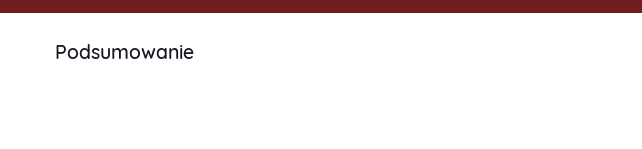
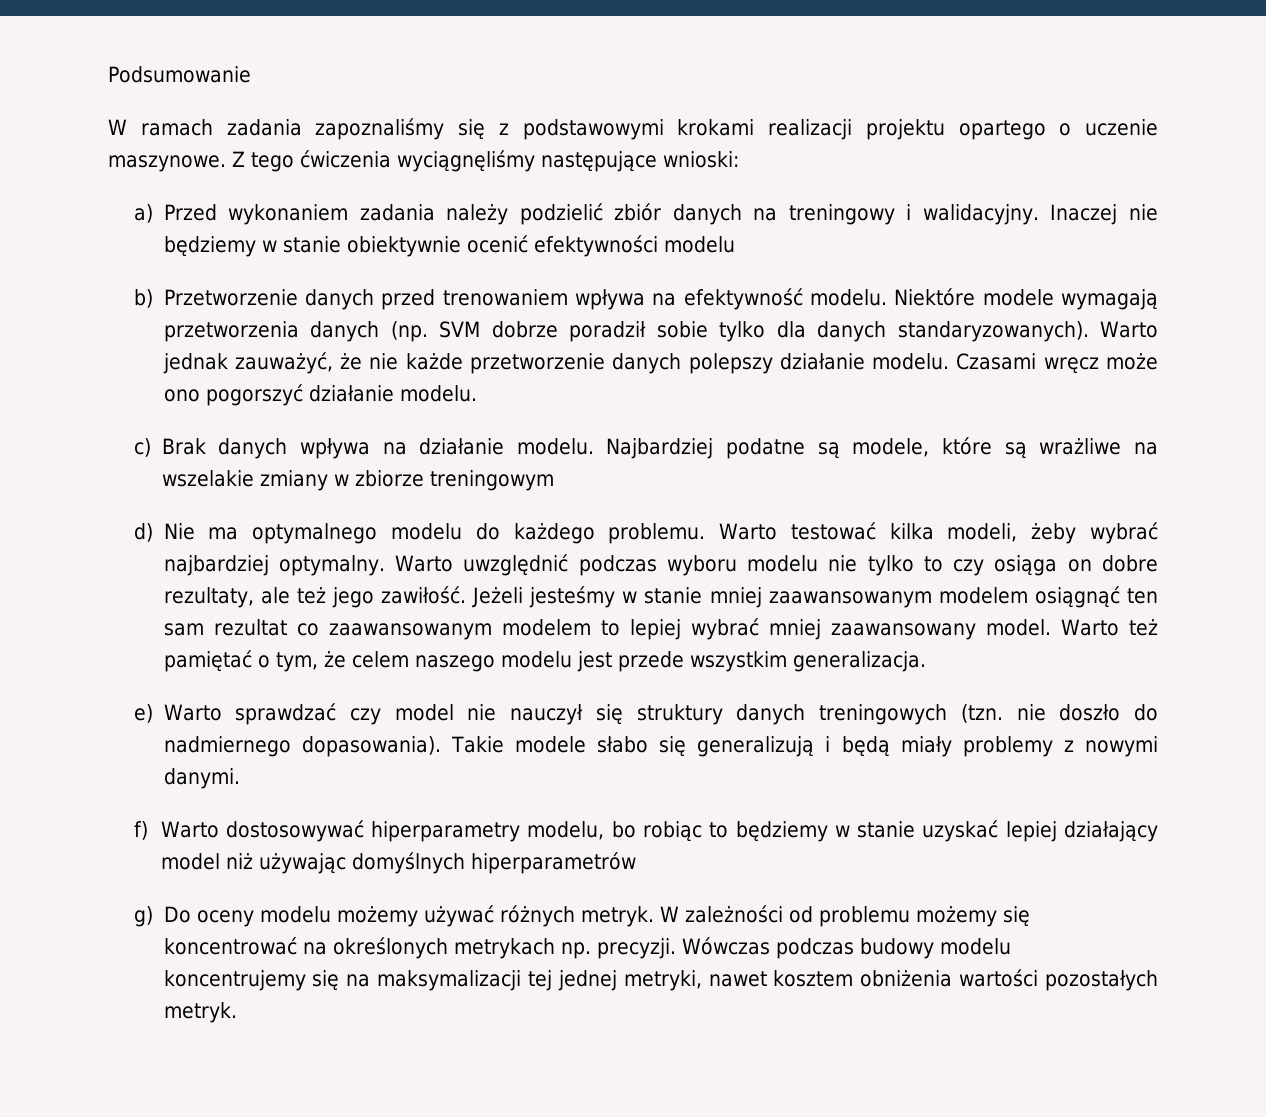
+ W ramach zadania zapoznaliśmy się z podstawowymi krokami realizacji projektu opartego o uczenie maszynowe. Z tego ćwiczenia wyciągnęliśmy następujące wnioski:
+ a) Przed wykonaniem zadania należy podzielić zbiór danych na treningowy i walidacyjny. Inaczej nie będziemy w stanie obiektywnie ocenić efektywności modelu
+ b) Przetworzenie danych przed trenowaniem wpływa na efektywność modelu. Niektóre modele wymagają przetworzenia danych (np. SVM dobrze poradził sobie tylko dla danych standaryzowanych). Warto jednak zauważyć, że nie każde przetworzenie danych polepszy działanie modelu. Czasami wręcz może ono pogorszyć działanie modelu.
+ c) Brak danych wpływa na działanie modelu. Najbardziej podatne są modele, które są wrażliwe na wszelakie zmiany w zbiorze treningowym
+ d) Nie ma optymalnego modelu do każdego problemu. Warto testować kilka modeli, żeby wybrać najbardziej optymalny. Warto uwzględnić podczas wyboru modelu nie tylko to czy osiąga on dobre rezultaty, ale też jego zawiłość. Jeżeli jesteśmy w stanie mniej zaawansowanym modelem osiągnąć ten sam rezultat co zaawansowanym modelem to lepiej wybrać mniej zaawansowany model. Warto też pamiętać o tym, że celem naszego modelu jest przede wszystkim generalizacja.
+ e) Warto sprawdzać czy model nie nauczył się struktury danych treningowych (tzn. nie doszło do nadmiernego dopasowania). Takie modele słabo się generalizują i będą miały problemy z nowymi danymi.
+ f) Warto dostosowywać hiperparametry modelu, bo robiąc to będziemy w stanie uzyskać lepiej działający model niż używając domyślnych hiperparametrów
+ g) Do oceny modelu możemy używać różnych metryk. W zależności od problemu możemy się koncentrować na określonych metrykach np. precyzji. Wówczas podczas budowy modelu koncentrujemy się na maksymalizacji tej jednej metryki, nawet kosztem obniżenia wartości pozostałych metryk.

